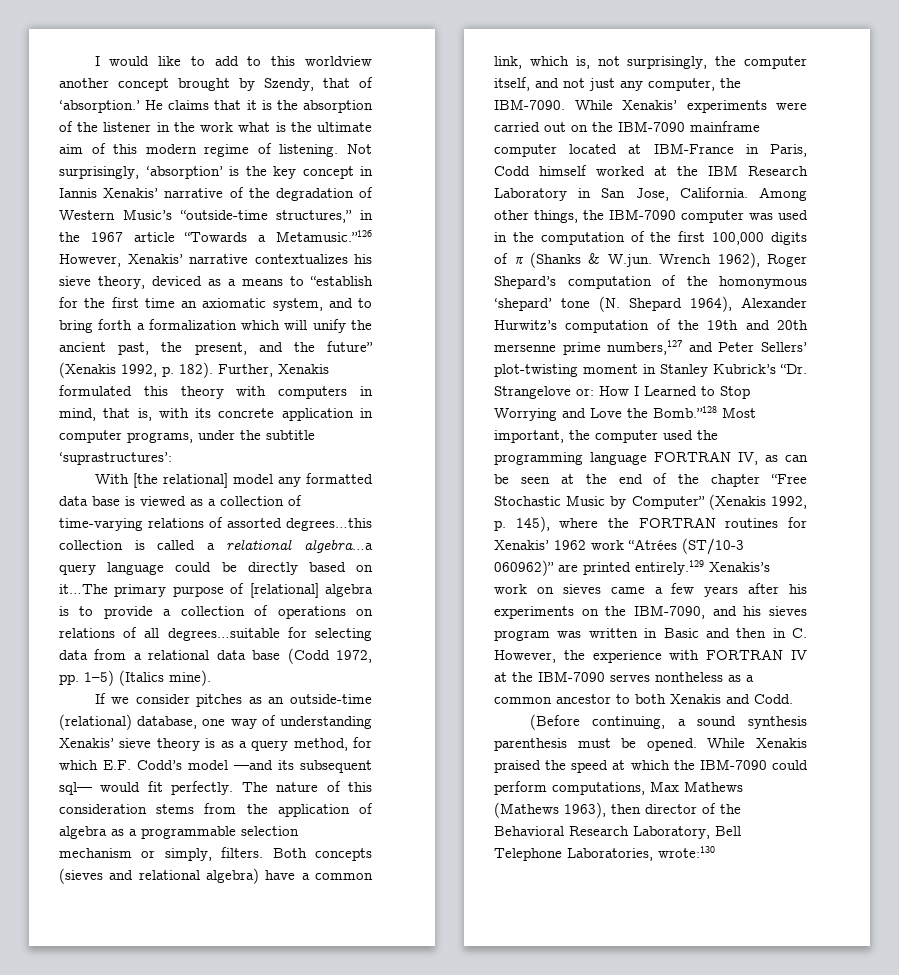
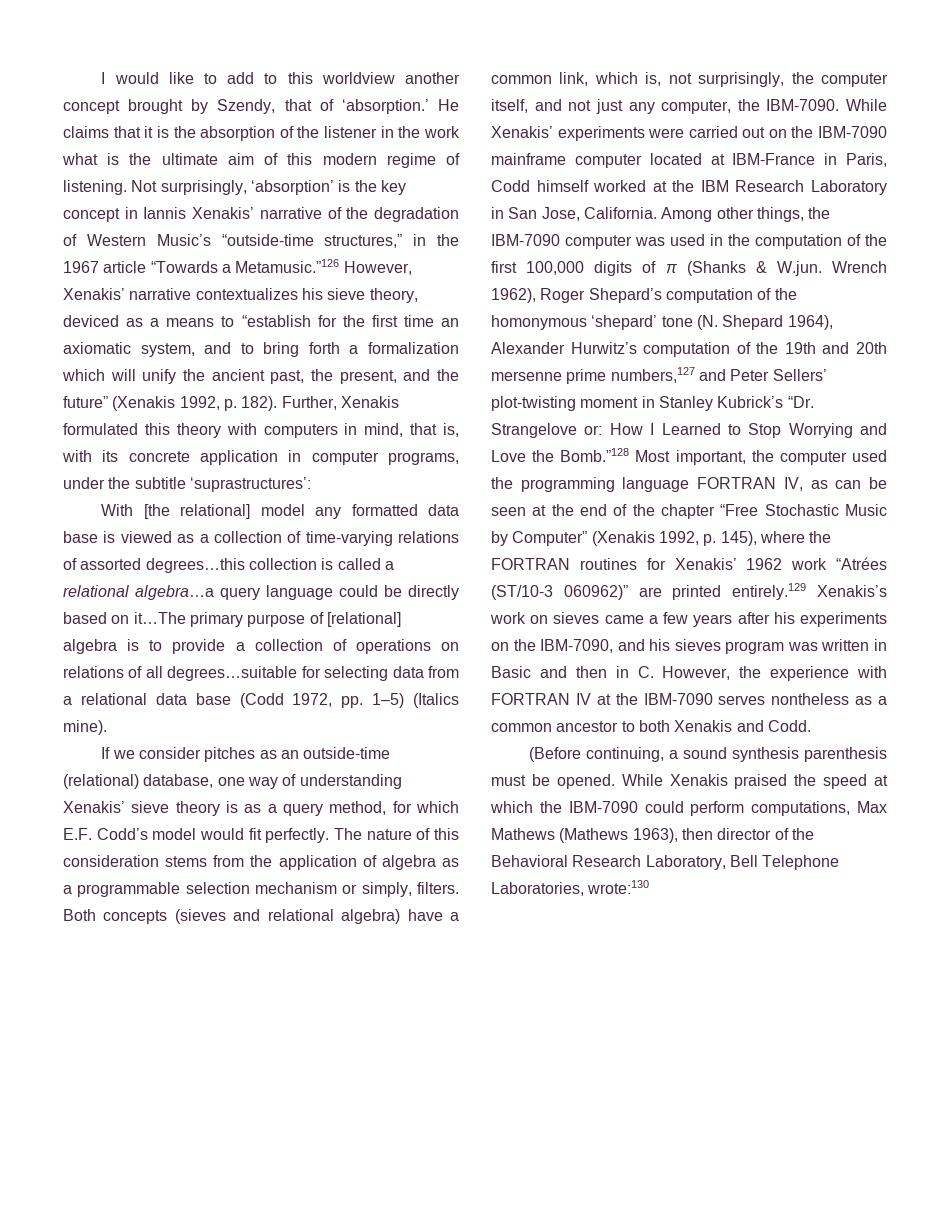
- If we consider pitches as an outside-time (relational) database, one way of understanding Xenakis’ sieve theory is as a query method, for which E.F. Codd’s model —and its subsequent sql— would fit perfectly.
+ If we consider pitches as an outside-time (relational) database, one way of understanding Xenakis’ sieve theory is as a query method, for which E.F. Codd’s model would fit perfectly.

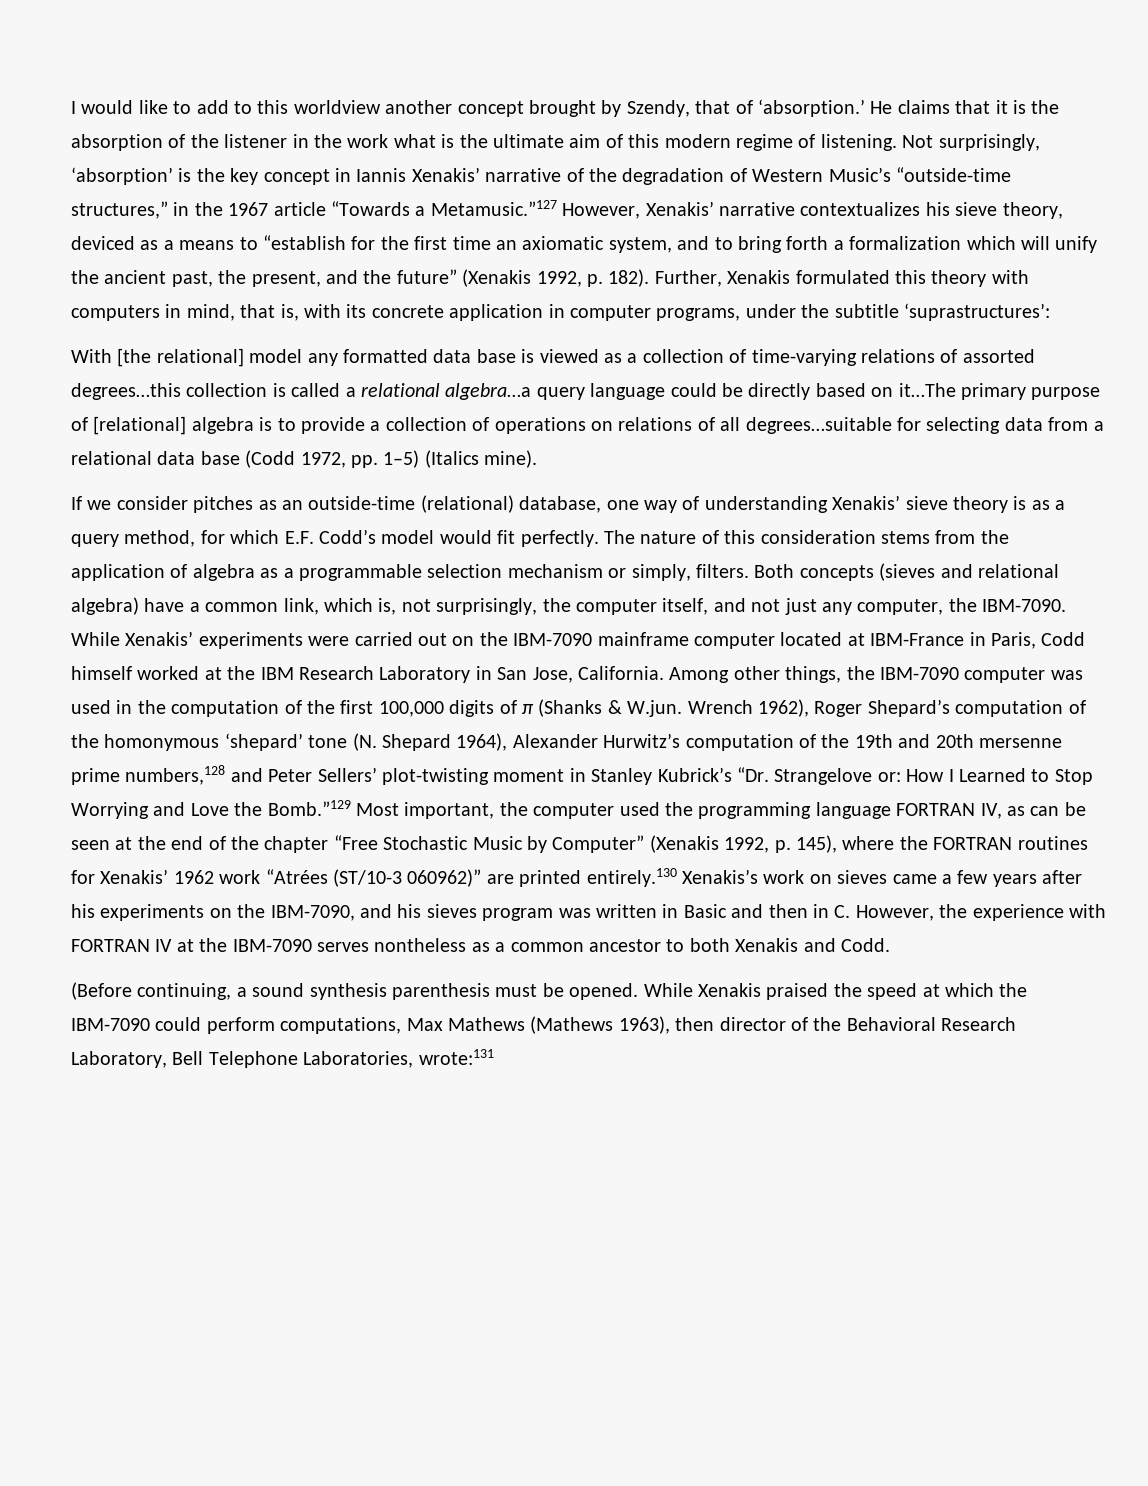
- Not surprisingly, ‘absorption’ is the key concept in Iannis Xenakis’ narrative of the degradation of Western Music’s “outside-time structures,” in the 1967 article “Towards a Metamusic.”126 However, Xenakis’ narrative contextualizes his sieve theory, deviced as a means to “establish for the first time an axiomatic system, and to bring forth a formalization which will unify the ancient past, the present, and the future” (Xenakis 1992, p. 182).
+ Not surprisingly, ‘absorption’ is the key concept in Iannis Xenakis’ narrative of the degradation of Western Music’s “outside-time structures,” in the 1967 article “Towards a Metamusic.”127 However, Xenakis’ narrative contextualizes his sieve theory, deviced as a means to “establish for the first time an axiomatic system, and to bring forth a formalization which will unify the ancient past, the present, and the future” (Xenakis 1992, p. 182).
- Among other things, the IBM-7090 computer was used in the computation of the first 100,000 digits of π (Shanks & W.jun. Wrench 1962), Roger Shepard’s computation of the homonymous ‘shepard’ tone (N. Shepard 1964), Alexander Hurwitz’s computation of the 19th and 20th mersenne prime numbers,127 and Peter Sellers’ plot-twisting moment in Stanley Kubrick’s “Dr. Strangelove or:
+ Among other things, the IBM-7090 computer was used in the computation of the first 100,000 digits of π (Shanks & W.jun. Wrench 1962), Roger Shepard’s computation of the homonymous ‘shepard’ tone (N. Shepard 1964), Alexander Hurwitz’s computation of the 19th and 20th mersenne prime numbers,128 and Peter Sellers’ plot-twisting moment in Stanley Kubrick’s “Dr. Strangelove or:
- How I Learned to Stop Worrying and Love the Bomb.”128 Most important, the computer used the programming language FORTRAN IV, as can be seen at the end of the chapter “Free Stochastic Music by Computer” (Xenakis 1992, p. 145), where the FORTRAN routines for Xenakis’ 1962 work “Atrées (ST/10-3 060962)” are printed entirely.129 Xenakis’s work on sieves came a few years after his experiments on the IBM-7090, and his sieves program was written in Basic and then in C. However, the experience with FORTRAN IV at the IBM-7090 serves nontheless as a common ancestor to both Xenakis and Codd.
+ How I Learned to Stop Worrying and Love the Bomb.”129 Most important, the computer used the programming language FORTRAN IV, as can be seen at the end of the chapter “Free Stochastic Music by Computer” (Xenakis 1992, p. 145), where the FORTRAN routines for Xenakis’ 1962 work “Atrées (ST/10-3 060962)” are printed entirely.130 Xenakis’s work on sieves came a few years after his experiments on the IBM-7090, and his sieves program was written in Basic and then in C. However, the experience with FORTRAN IV at the IBM-7090 serves nontheless as a common ancestor to both Xenakis and Codd.
- While Xenakis praised the speed at which the IBM-7090 could perform computations, Max Mathews (Mathews 1963), then director of the Behavioral Research Laboratory, Bell Telephone Laboratories, wrote:130
+ While Xenakis praised the speed at which the IBM-7090 could perform computations, Max Mathews (Mathews 1963), then director of the Behavioral Research Laboratory, Bell Telephone Laboratories, wrote:131

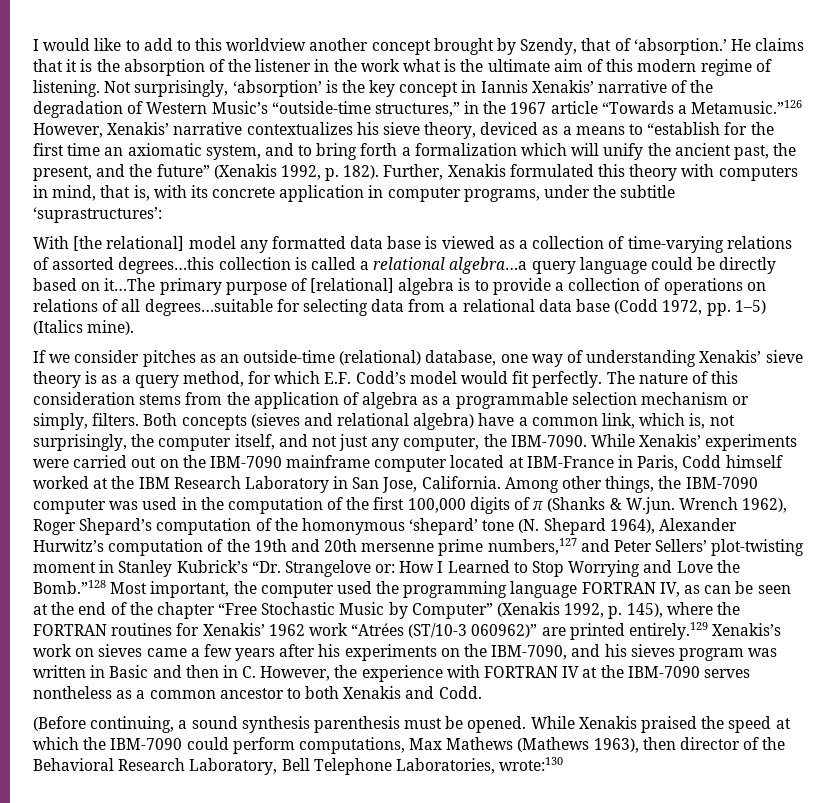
- Not surprisingly, ‘absorption’ is the key concept in Iannis Xenakis’ narrative of the degradation of Western Music’s “outside-time structures,” in the 1967 article “Towards a Metamusic.”127 However, Xenakis’ narrative contextualizes his sieve theory, deviced as a means to “establish for the first time an axiomatic system, and to bring forth a formalization which will unify the ancient past, the present, and the future” (Xenakis 1992, p. 182).
+ Not surprisingly, ‘absorption’ is the key concept in Iannis Xenakis’ narrative of the degradation of Western Music’s “outside-time structures,” in the 1967 article “Towards a Metamusic.”126 However, Xenakis’ narrative contextualizes his sieve theory, deviced as a means to “establish for the first time an axiomatic system, and to bring forth a formalization which will unify the ancient past, the present, and the future” (Xenakis 1992, p. 182).
- Among other things, the IBM-7090 computer was used in the computation of the first 100,000 digits of π (Shanks & W.jun. Wrench 1962), Roger Shepard’s computation of the homonymous ‘shepard’ tone (N. Shepard 1964), Alexander Hurwitz’s computation of the 19th and 20th mersenne prime numbers,128 and Peter Sellers’ plot-twisting moment in Stanley Kubrick’s “Dr. Strangelove or:
+ Among other things, the IBM-7090 computer was used in the computation of the first 100,000 digits of π (Shanks & W.jun. Wrench 1962), Roger Shepard’s computation of the homonymous ‘shepard’ tone (N. Shepard 1964), Alexander Hurwitz’s computation of the 19th and 20th mersenne prime numbers,127 and Peter Sellers’ plot-twisting moment in Stanley Kubrick’s “Dr. Strangelove or:
- How I Learned to Stop Worrying and Love the Bomb.”129 Most important, the computer used the programming language FORTRAN IV, as can be seen at the end of the chapter “Free Stochastic Music by Computer” (Xenakis 1992, p. 145), where the FORTRAN routines for Xenakis’ 1962 work “Atrées (ST/10-3 060962)” are printed entirely.130 Xenakis’s work on sieves came a few years after his experiments on the IBM-7090, and his sieves program was written in Basic and then in C. However, the experience with FORTRAN IV at the IBM-7090 serves nontheless as a common ancestor to both Xenakis and Codd.
+ How I Learned to Stop Worrying and Love the Bomb.”128 Most important, the computer used the programming language FORTRAN IV, as can be seen at the end of the chapter “Free Stochastic Music by Computer” (Xenakis 1992, p. 145), where the FORTRAN routines for Xenakis’ 1962 work “Atrées (ST/10-3 060962)” are printed entirely.129 Xenakis’s work on sieves came a few years after his experiments on the IBM-7090, and his sieves program was written in Basic and then in C. However, the experience with FORTRAN IV at the IBM-7090 serves nontheless as a common ancestor to both Xenakis and Codd.
- While Xenakis praised the speed at which the IBM-7090 could perform computations, Max Mathews (Mathews 1963), then director of the Behavioral Research Laboratory, Bell Telephone Laboratories, wrote:131
+ While Xenakis praised the speed at which the IBM-7090 could perform computations, Max Mathews (Mathews 1963), then director of the Behavioral Research Laboratory, Bell Telephone Laboratories, wrote:130

